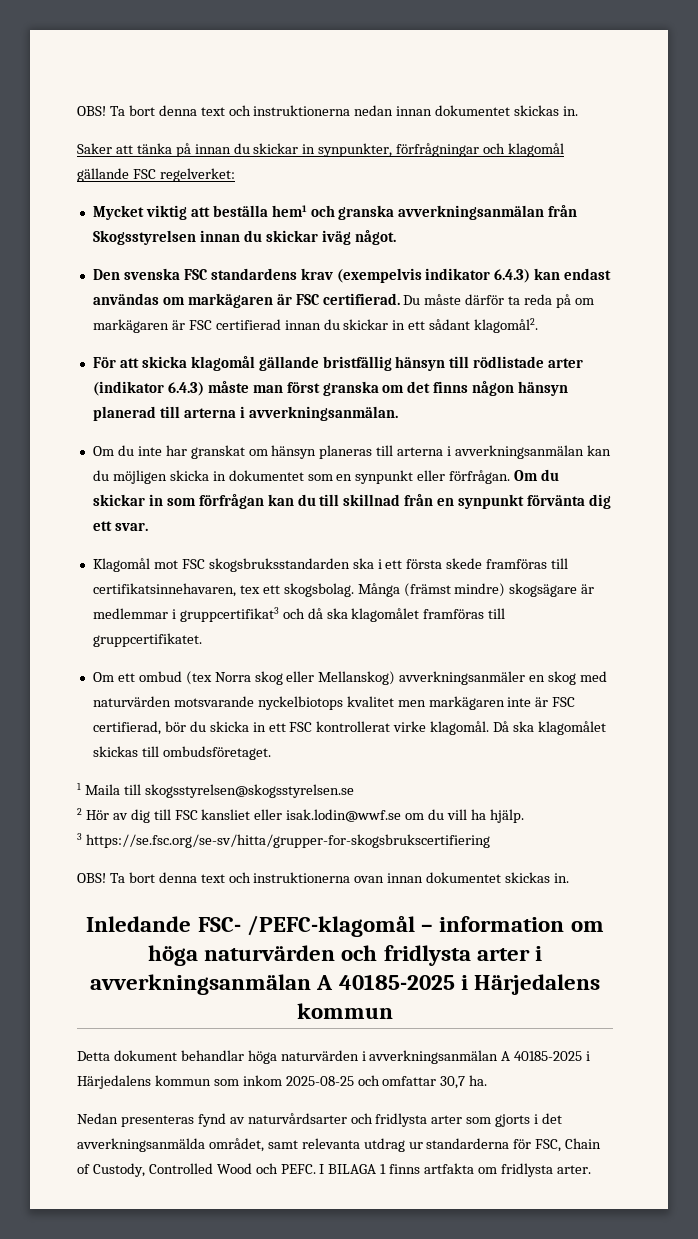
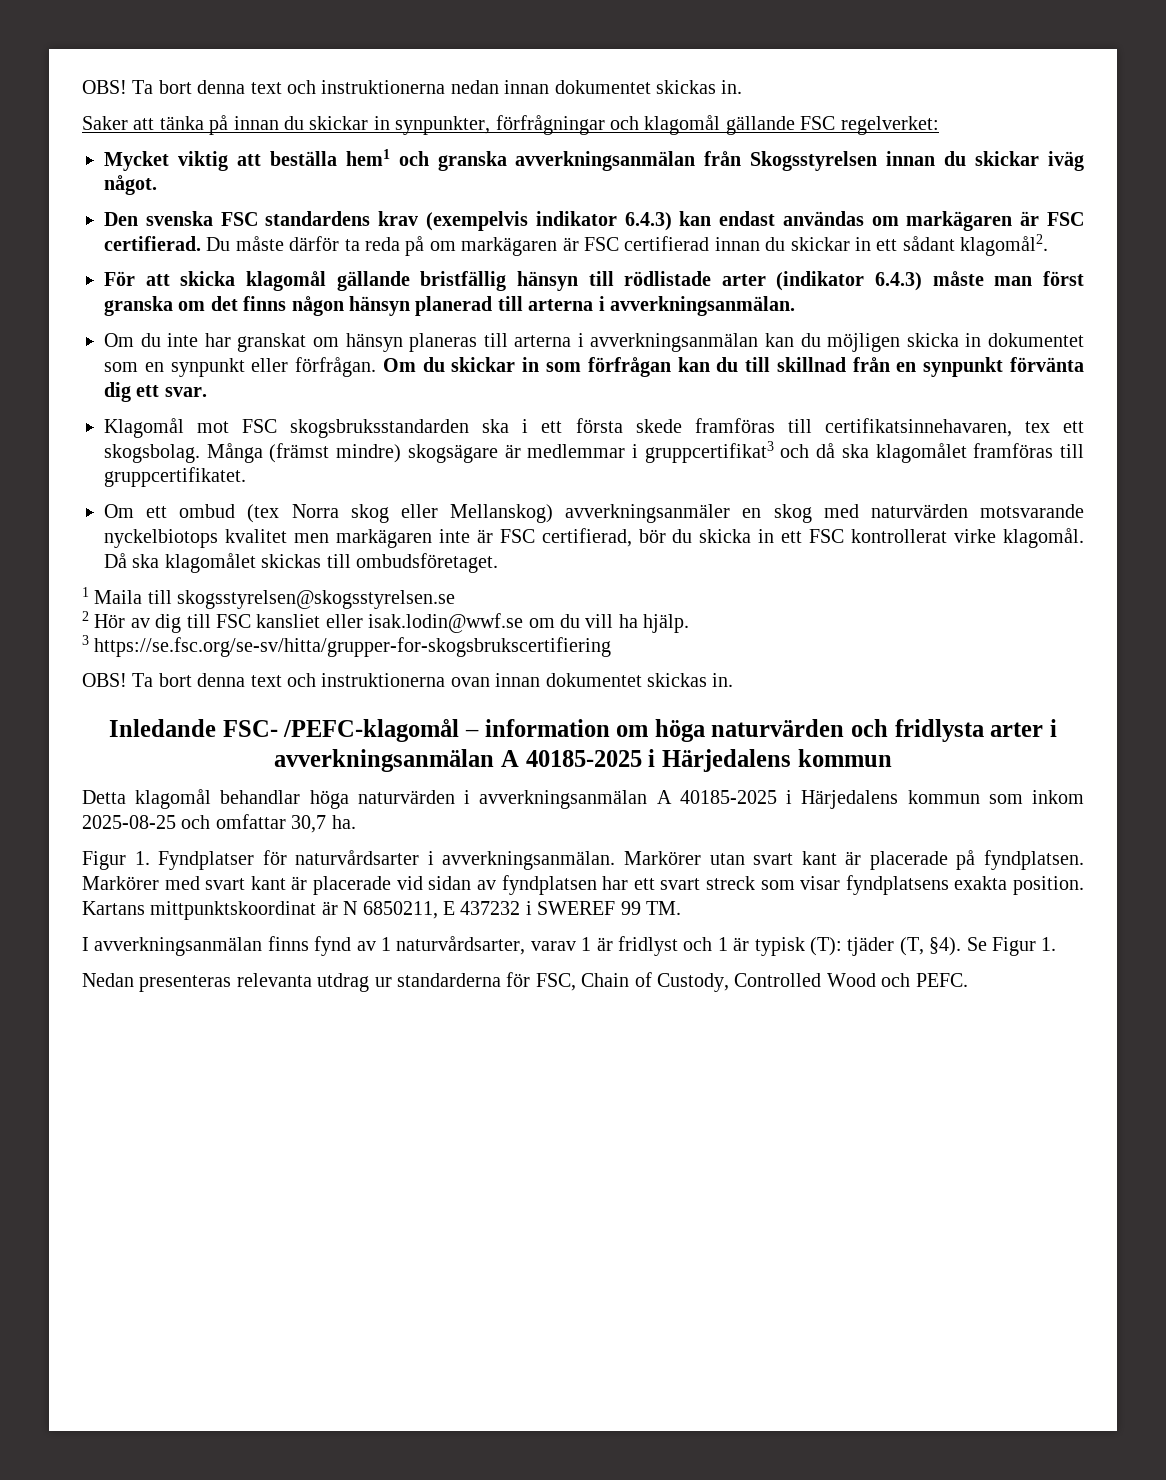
- Detta dokument behandlar höga naturvärden i avverkningsanmälan A 40185-2025 i Härjedalens kommun som inkom 2025-08-25 och omfattar 30,7 ha.
+ Detta klagomål behandlar höga naturvärden i avverkningsanmälan A 40185-2025 i Härjedalens kommun som inkom 2025-08-25 och omfattar 30,7 ha.
- Nedan presenteras fynd av naturvårdsarter och fridlysta arter som gjorts i det avverkningsanmälda området, samt relevanta utdrag ur standarderna för FSC, Chain of Custody, Controlled Wood och PEFC. I BILAGA 1 finns artfakta om fridlysta arter.
+ Figur 1. Fyndplatser för naturvårdsarter i avverkningsanmälan. Markörer utan svart kant är placerade på fyndplatsen. Markörer med svart kant är placerade vid sidan av fyndplatsen har ett svart streck som visar fyndplatsens exakta position. Kartans mittpunktskoordinat är N 6850211, E 437232 i SWEREF 99 TM.
+ I avverkningsanmälan finns fynd av 1 naturvårdsarter, varav 1 är fridlyst och 1 är typisk (T): tjäder (T, §4). Se Figur 1.
+ Nedan presenteras relevanta utdrag ur standarderna för FSC, Chain of Custody, Controlled Wood och PEFC.

